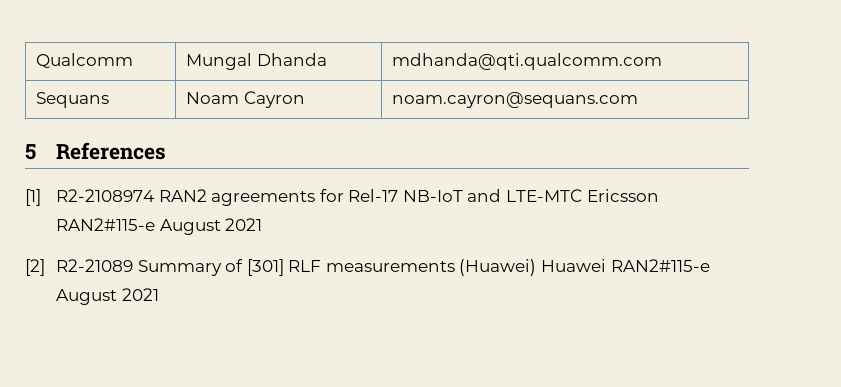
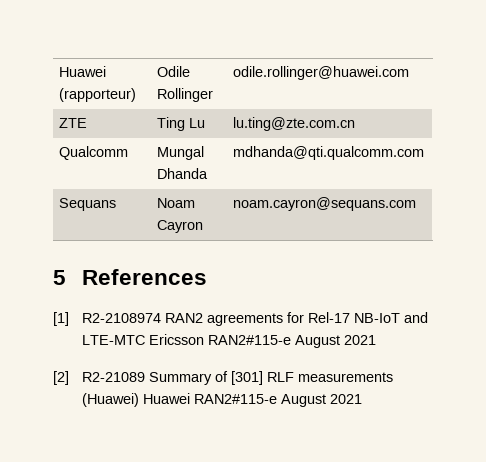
+ Huawei (rapporteur) | Odile Rollinger | odile.rollinger@huawei.com
+ ZTE | Ting Lu | lu.ting@zte.com.cn

